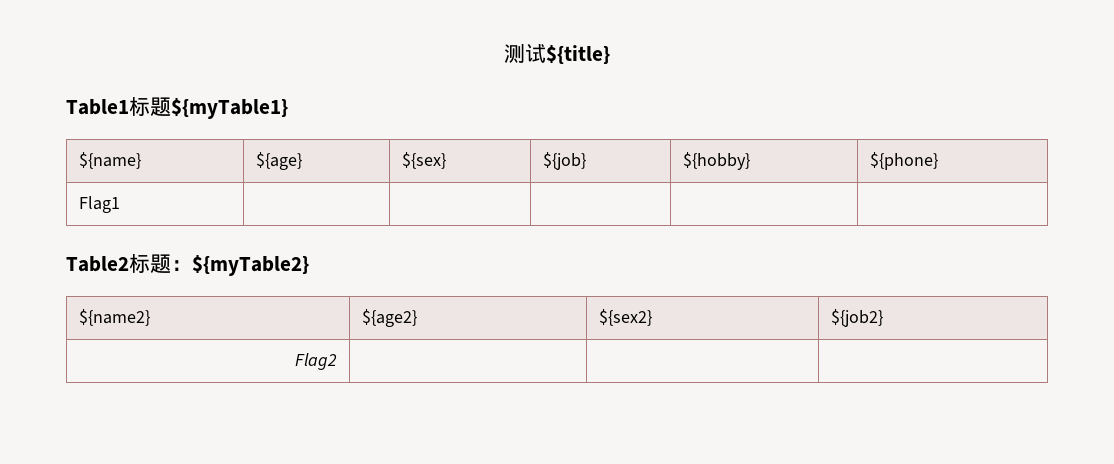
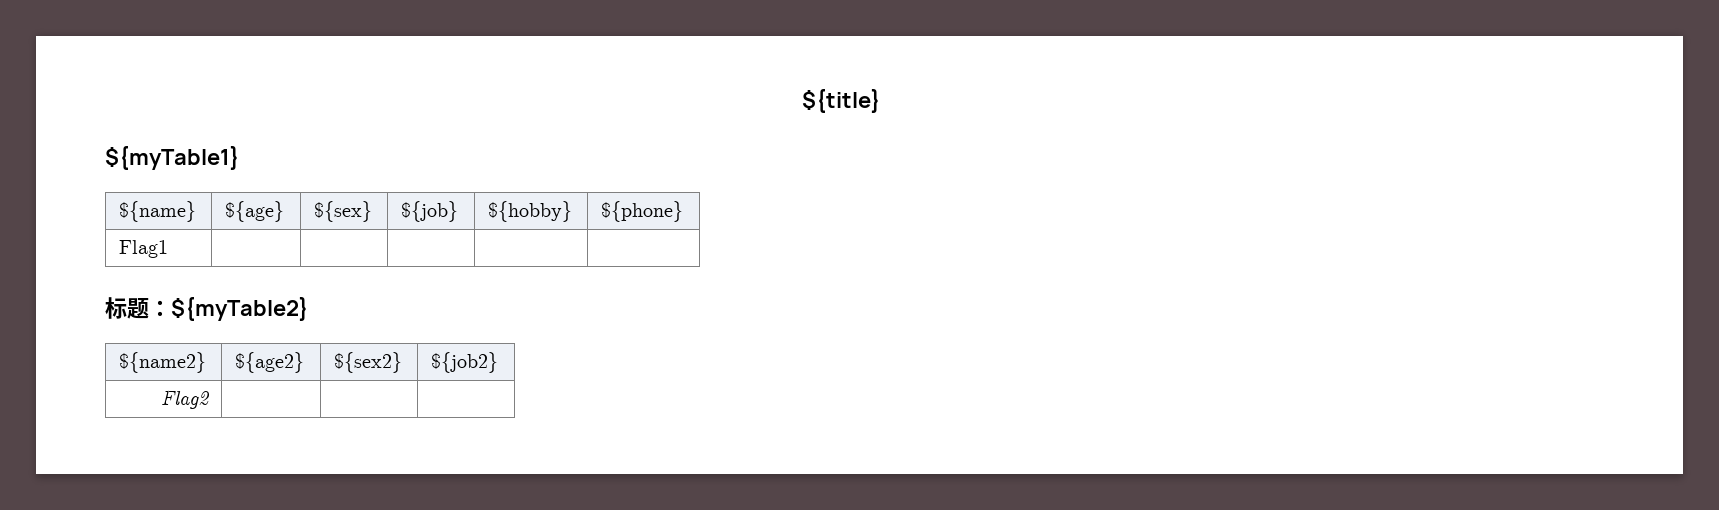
- 测试${title}
+ ${title}
- Table1标题${myTable1}
+ ${myTable1}
- Table2标题：${myTable2}
+ 标题：${myTable2}

